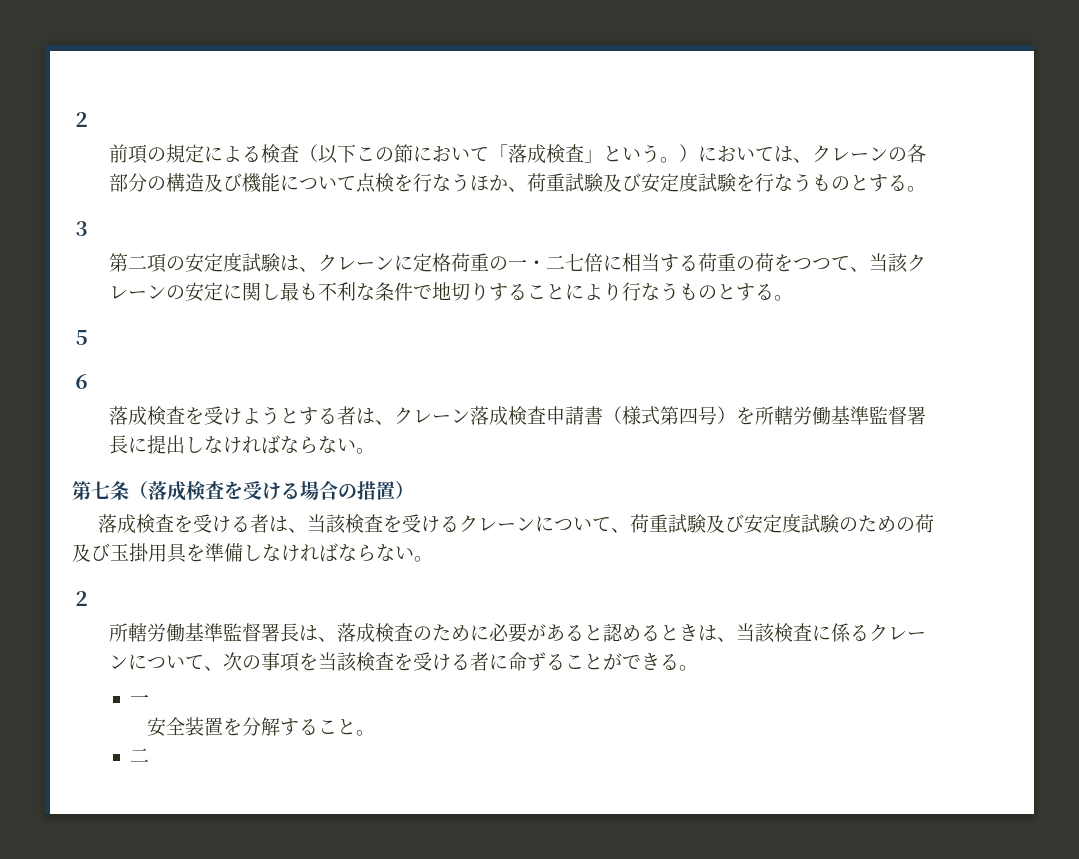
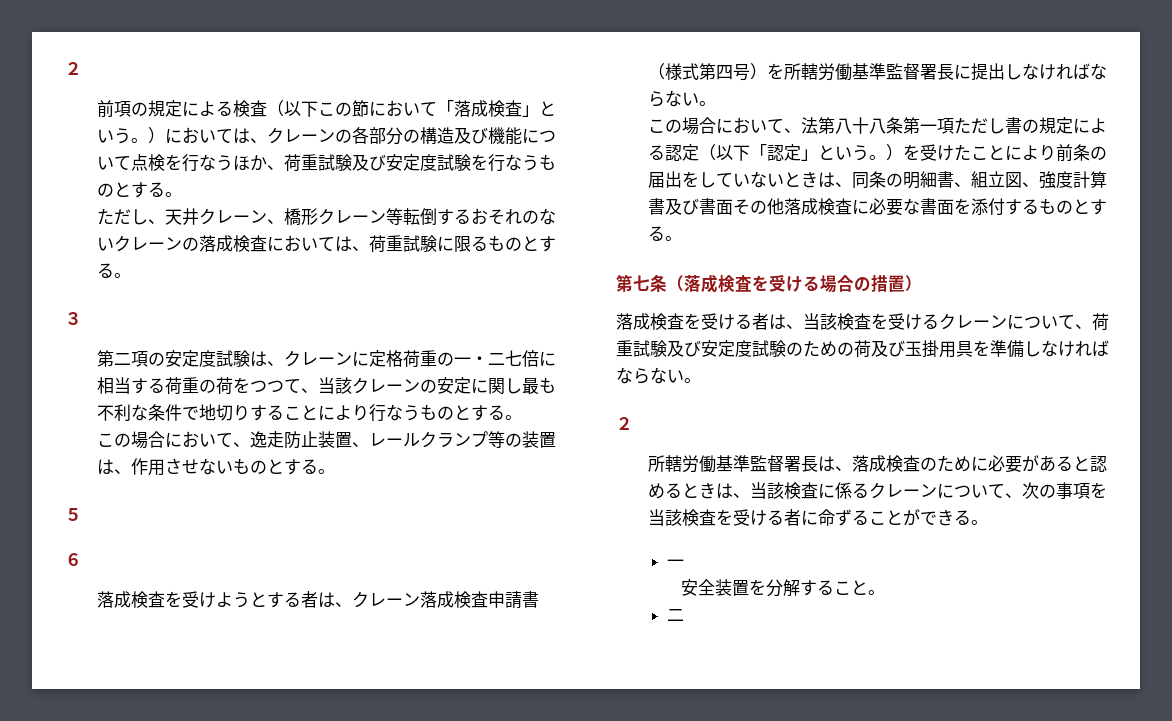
+ ただし、天井クレーン、橋形クレーン等転倒するおそれのないクレーンの落成検査においては、荷重試験に限るものとする。
+ この場合において、逸走防止装置、レールクランプ等の装置は、作用させないものとする。
+ この場合において、法第八十八条第一項ただし書の規定による認定（以下「認定」という。）を受けたことにより前条の届出をしていないときは、同条の明細書、組立図、強度計算書及び書面その他落成検査に必要な書面を添付するものとする。

